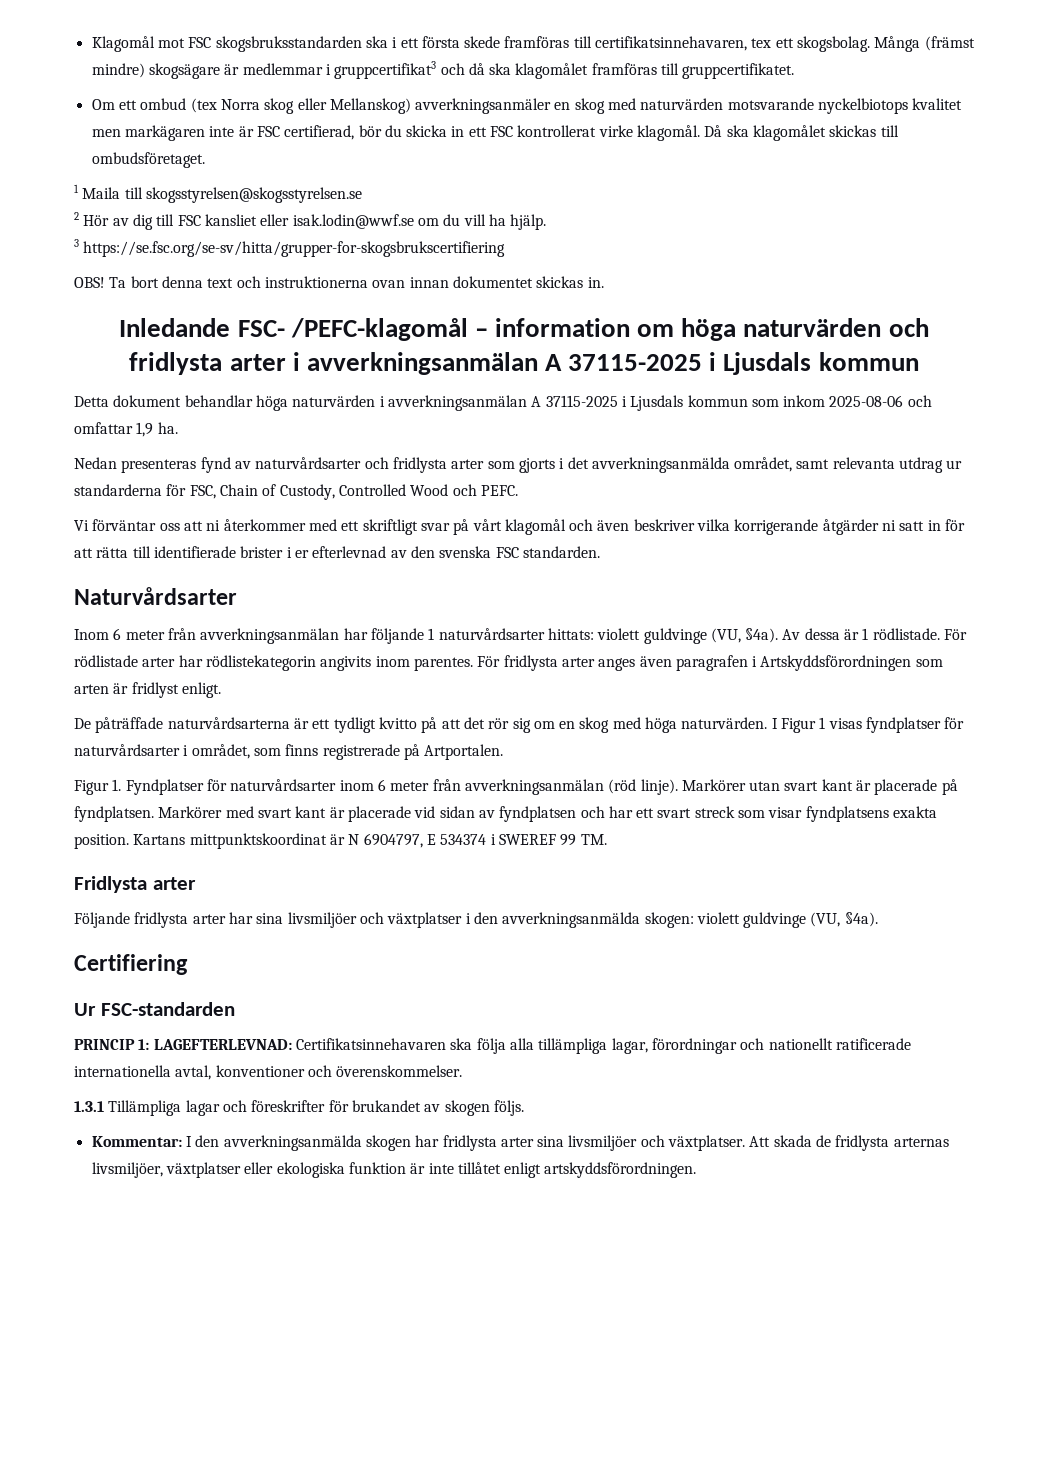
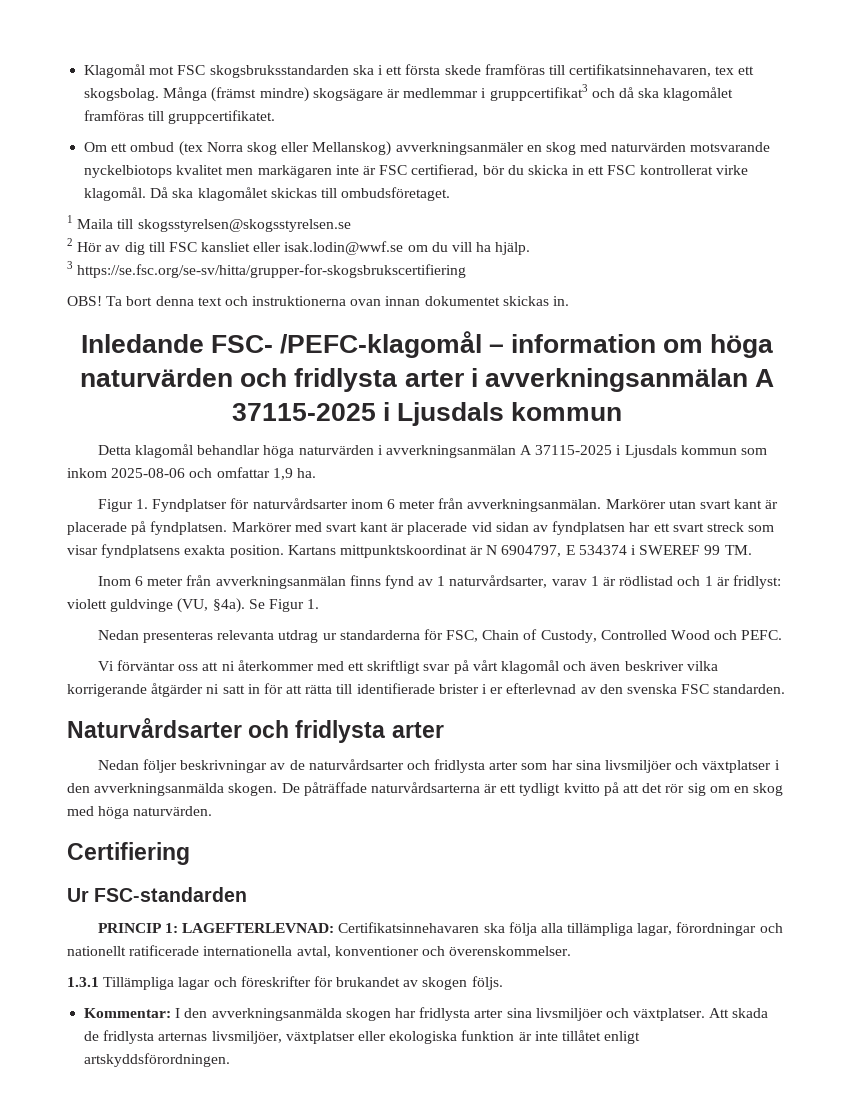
- Detta dokument behandlar höga naturvärden i avverkningsanmälan A 37115-2025 i Ljusdals kommun som inkom 2025-08-06 och omfattar 1,9 ha.
+ Detta klagomål behandlar höga naturvärden i avverkningsanmälan A 37115-2025 i Ljusdals kommun som inkom 2025-08-06 och omfattar 1,9 ha.
- Nedan presenteras fynd av naturvårdsarter och fridlysta arter som gjorts i det avverkningsanmälda området, samt relevanta utdrag ur standarderna för FSC, Chain of Custody, Controlled Wood och PEFC.
+ Figur 1. Fyndplatser för naturvårdsarter inom 6 meter från avverkningsanmälan. Markörer utan svart kant är placerade på fyndplatsen. Markörer med svart kant är placerade vid sidan av fyndplatsen har ett svart streck som visar fyndplatsens exakta position. Kartans mittpunktskoordinat är N 6904797, E 534374 i SWEREF 99 TM.
+ Inom 6 meter från avverkningsanmälan finns fynd av 1 naturvårdsarter, varav 1 är rödlistad och 1 är fridlyst: violett guldvinge (VU, §4a). Se Figur 1.
+ Nedan presenteras relevanta utdrag ur standarderna för FSC, Chain of Custody, Controlled Wood och PEFC.
- Naturvårdsarter
- Inom 6 meter från avverkningsanmälan har följande 1 naturvårdsarter hittats: violett guldvinge (VU, §4a). Av dessa är 1 rödlistade. För rödlistade arter har rödlistekategorin angivits inom parentes. För fridlysta arter anges även paragrafen i Artskyddsförordningen som arten är fridlyst enligt.
- De påträffade naturvårdsarterna är ett tydligt kvitto på att det rör sig om en skog med höga naturvärden. I Figur 1 visas fyndplatser för naturvårdsarter i området, som finns registrerade på Artportalen.
- Figur 1. Fyndplatser för naturvårdsarter inom 6 meter från avverkningsanmälan (röd linje). Markörer utan svart kant är placerade på fyndplatsen. Markörer med svart kant är placerade vid sidan av fyndplatsen och har ett svart streck som visar fyndplatsens exakta position. Kartans mittpunktskoordinat är N 6904797, E 534374 i SWEREF 99 TM.
- Fridlysta arter
- Följande fridlysta arter har sina livsmiljöer och växtplatser i den avverkningsanmälda skogen: violett guldvinge (VU, §4a).
+ Naturvårdsarter och fridlysta arter
+ Nedan följer beskrivningar av de naturvårdsarter och fridlysta arter som har sina livsmiljöer och växtplatser i den avverkningsanmälda skogen. De påträffade naturvårdsarterna är ett tydligt kvitto på att det rör sig om en skog med höga naturvärden.

